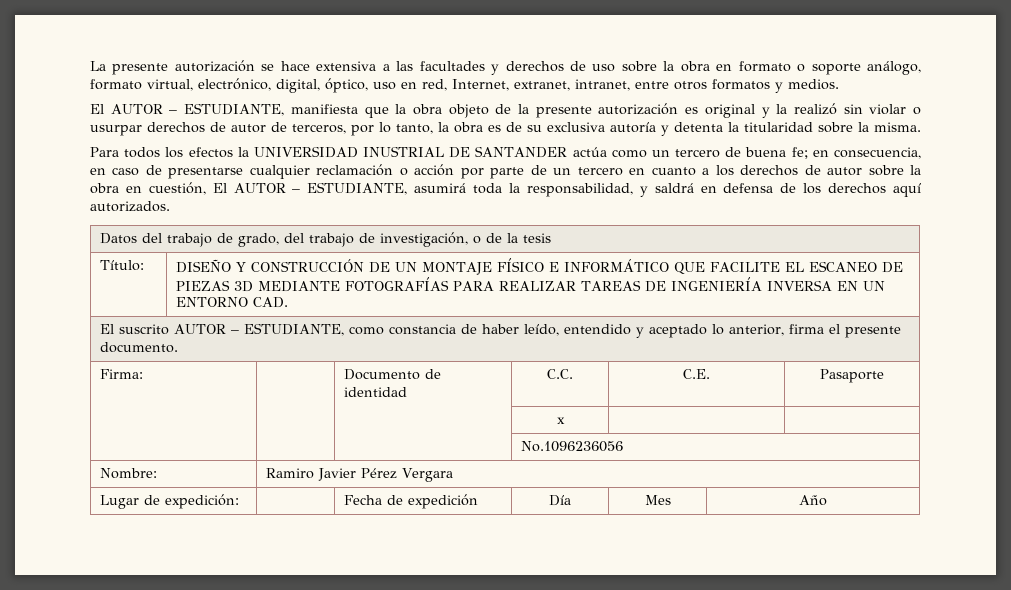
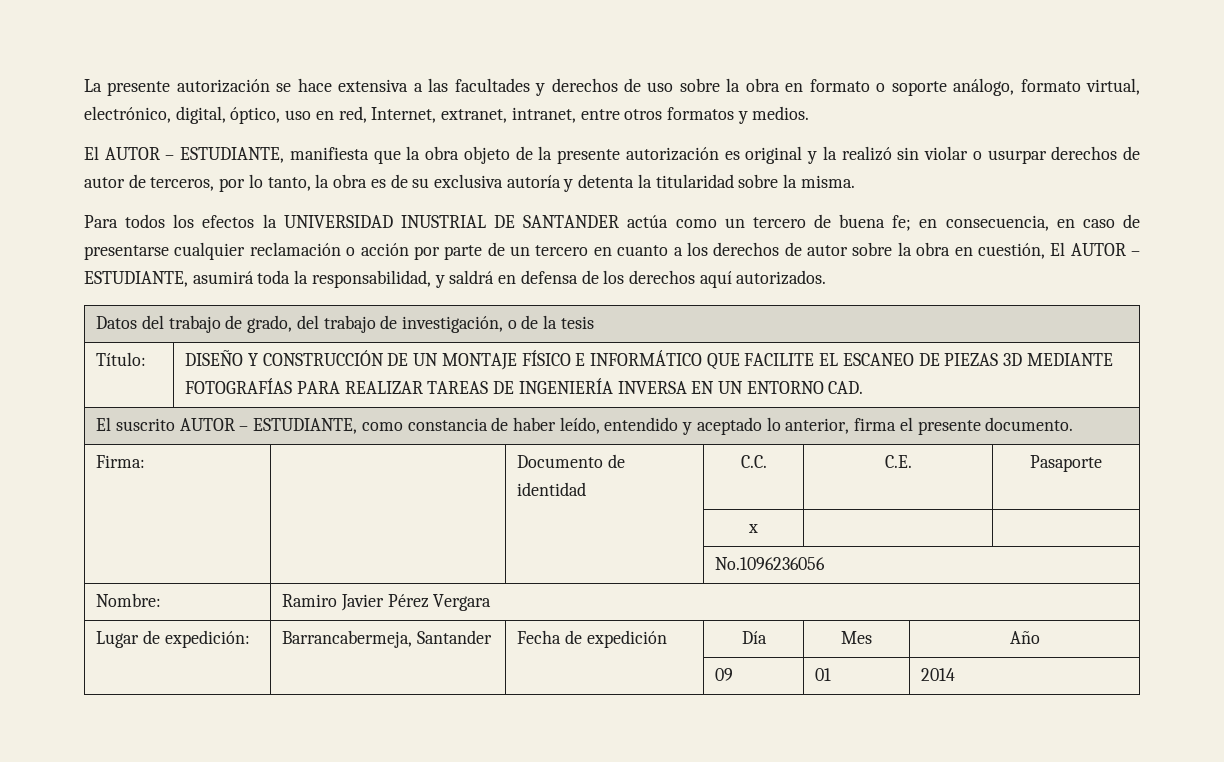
- Lugar de expedición: | | Fecha de expedición | Día | Mes | Año
+ Lugar de expedición: | Barrancabermeja, Santander | Fecha de expedición | Día | Mes | Año
+ | | | 09 | 01 | 2014

